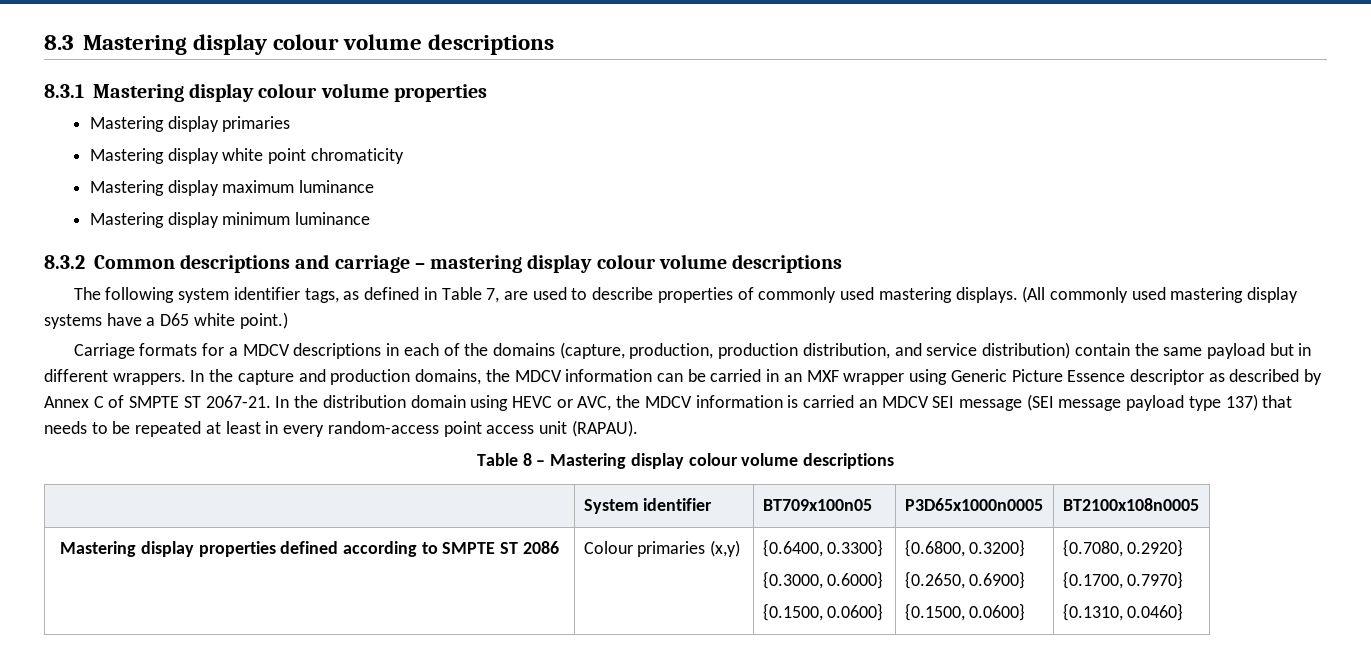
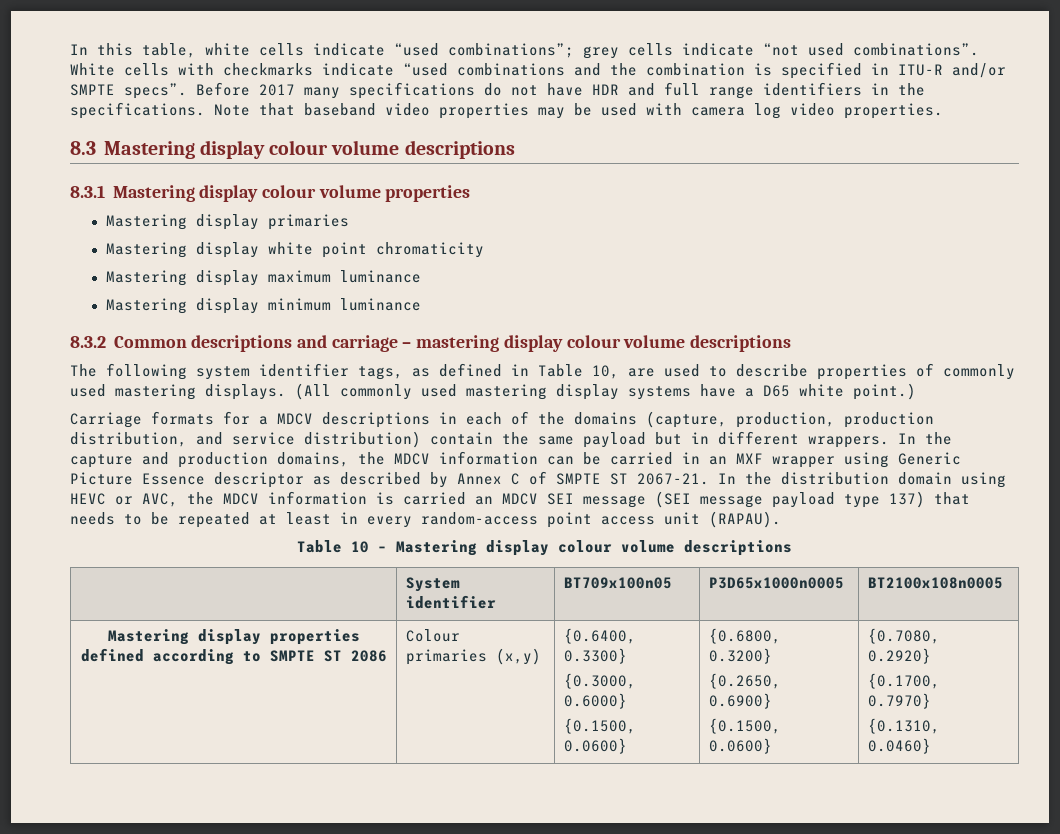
+ In this table, white cells indicate “used combinations”; grey cells indicate “not used combinations”. White cells with checkmarks indicate “used combinations and the combination is specified in ITU-R and/or SMPTE specs”. Before 2017 many specifications do not have HDR and full range identifiers in the specifications. Note that baseband video properties may be used with camera log video properties.
- The following system identifier tags, as defined in Table 7, are used to describe properties of commonly used mastering displays.
+ The following system identifier tags, as defined in Table 10, are used to describe properties of commonly used mastering displays.
- Table 8 – Mastering display colour volume descriptions
+ Table 10 – Mastering display colour volume descriptions

